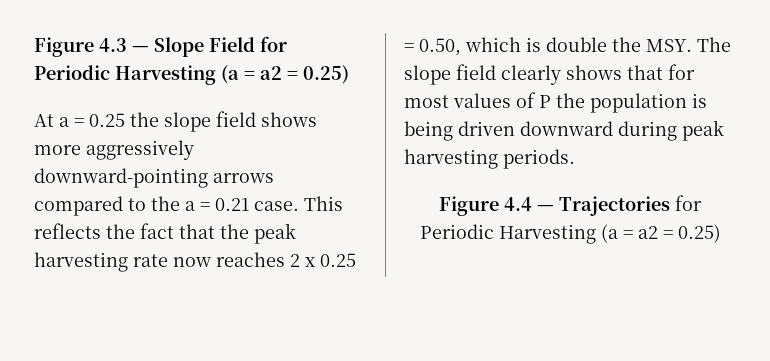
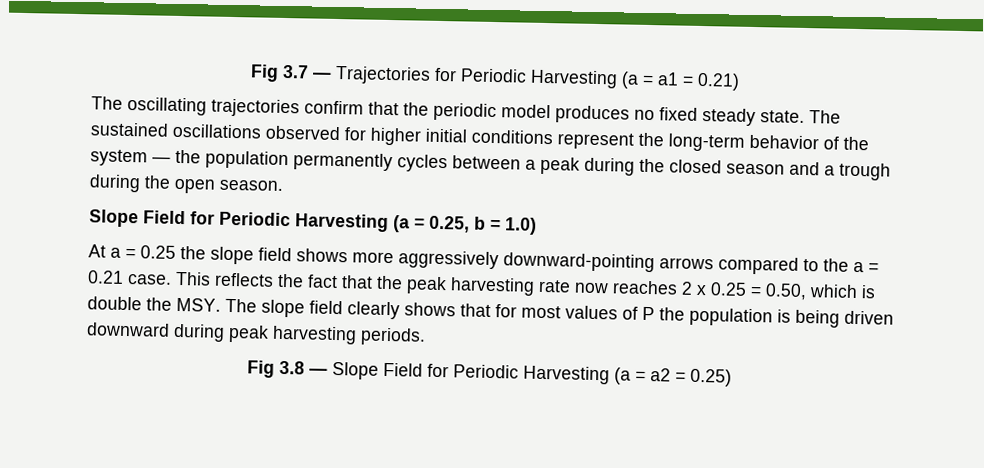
- Figure 4.3 — Slope Field for Periodic Harvesting (a = a2 = 0.25)
+ Fig 3.7 — Trajectories for Periodic Harvesting (a = a1 = 0.21)
+ The oscillating trajectories confirm that the periodic model produces no fixed steady state. The sustained oscillations observed for higher initial conditions represent the long-term behavior of the system — the population permanently cycles between a peak during the closed season and a trough during the open season.
+ Slope Field for Periodic Harvesting (a = 0.25, b = 1.0)
- Figure 4.4 — Trajectories for Periodic Harvesting (a = a2 = 0.25)
+ Fig 3.8 — Slope Field for Periodic Harvesting (a = a2 = 0.25)

